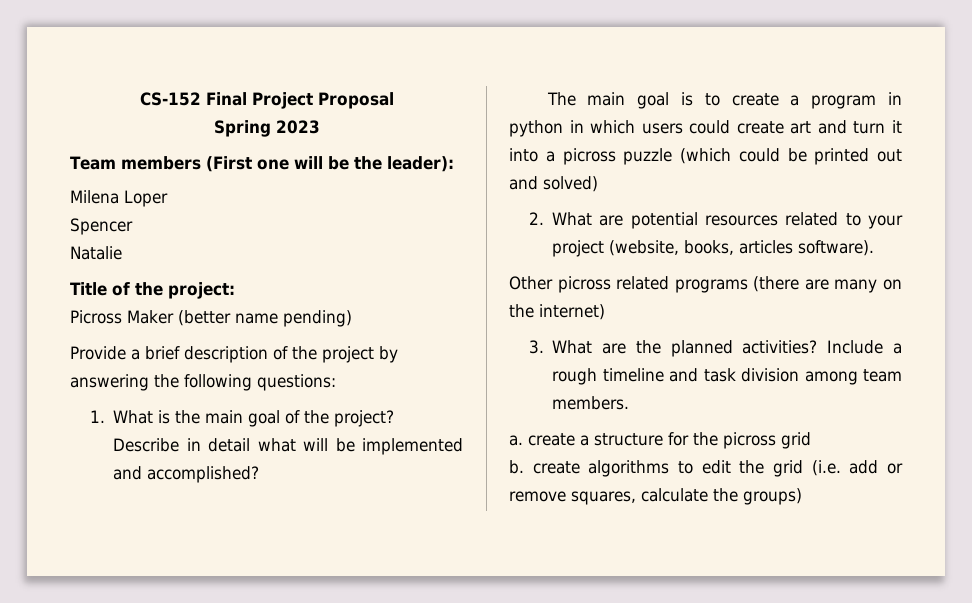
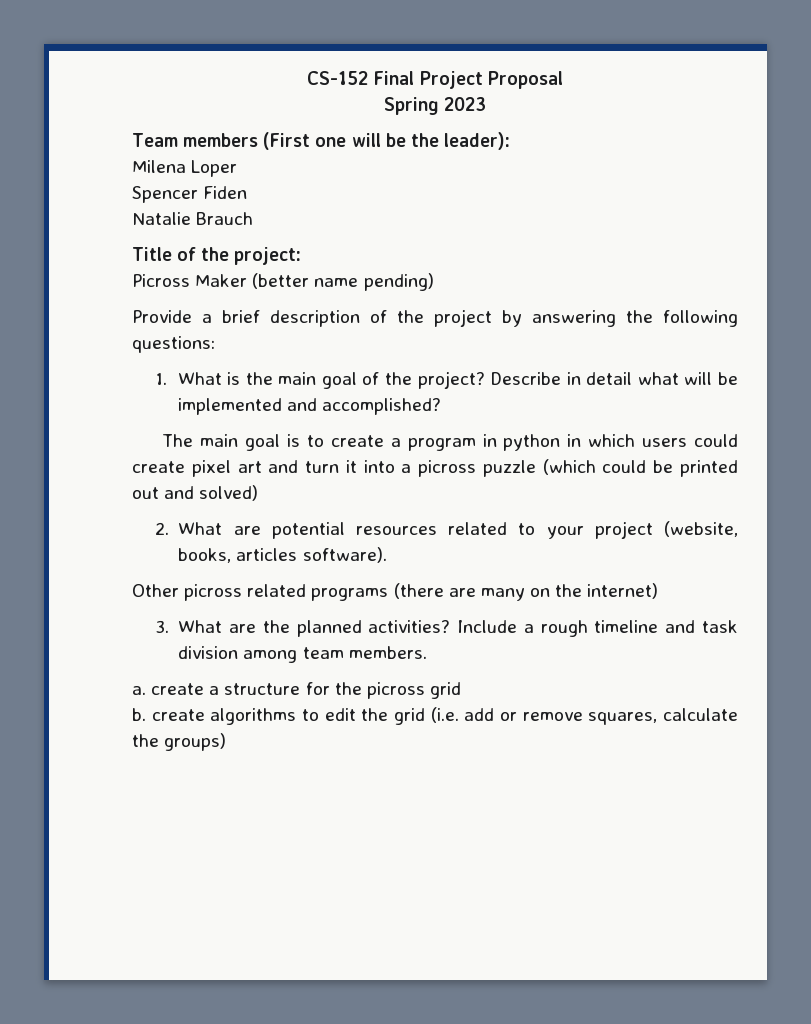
- Spencer
+ Spencer Fiden
- Natalie
+ Natalie Brauch
- The main goal is to create a program in python in which users could create art and turn it into a picross puzzle (which could be printed out and solved)
+ The main goal is to create a program in python in which users could create pixel art and turn it into a picross puzzle (which could be printed out and solved)

